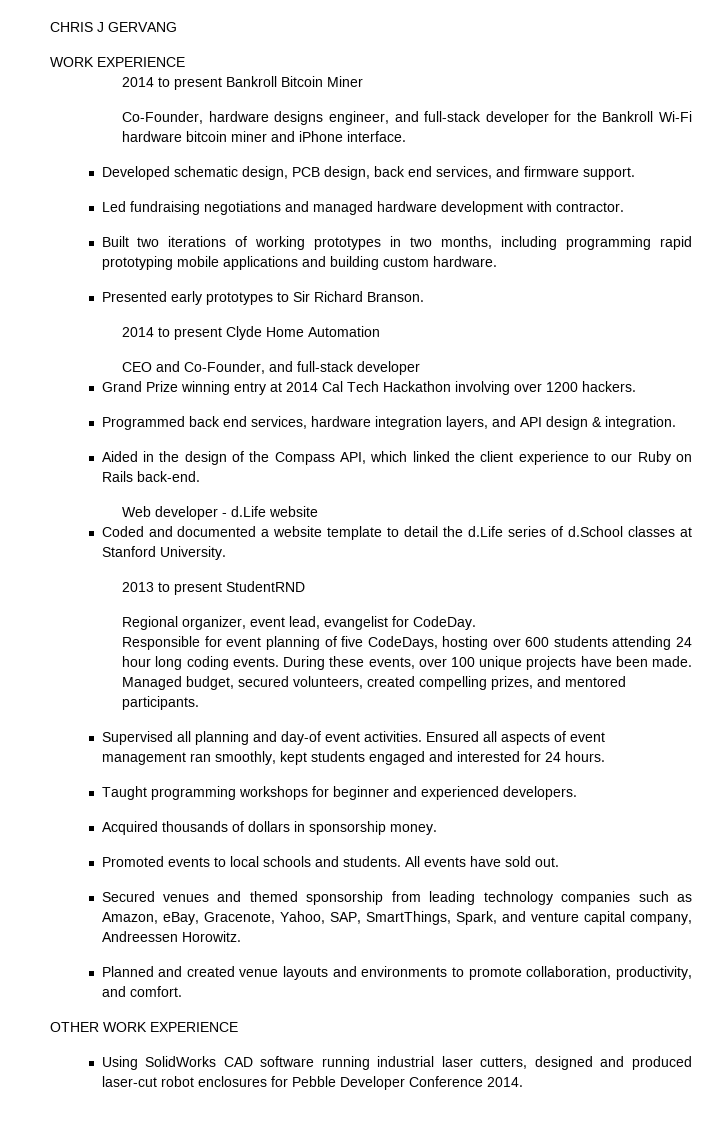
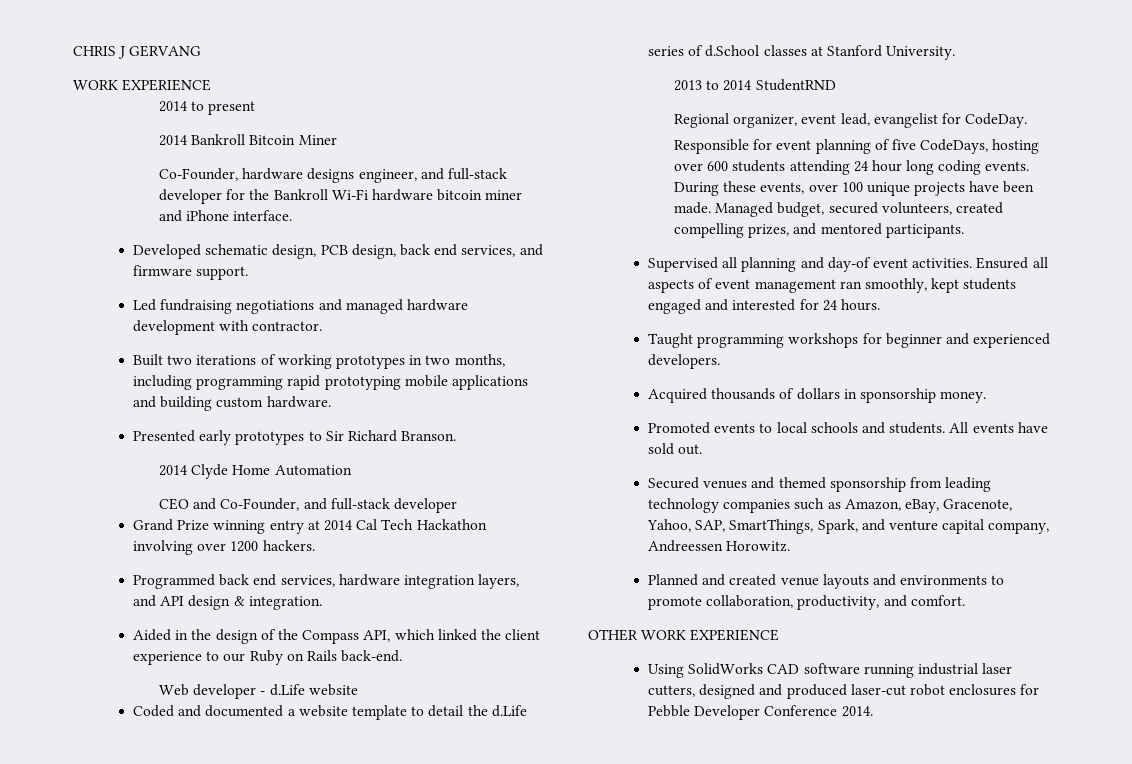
- 2014 to present Bankroll Bitcoin Miner
+ 2014 to present
+ 2014 Bankroll Bitcoin Miner
- 2014 to present Clyde Home Automation
+ 2014 Clyde Home Automation
- 2013 to present StudentRND
+ 2013 to 2014 StudentRND

